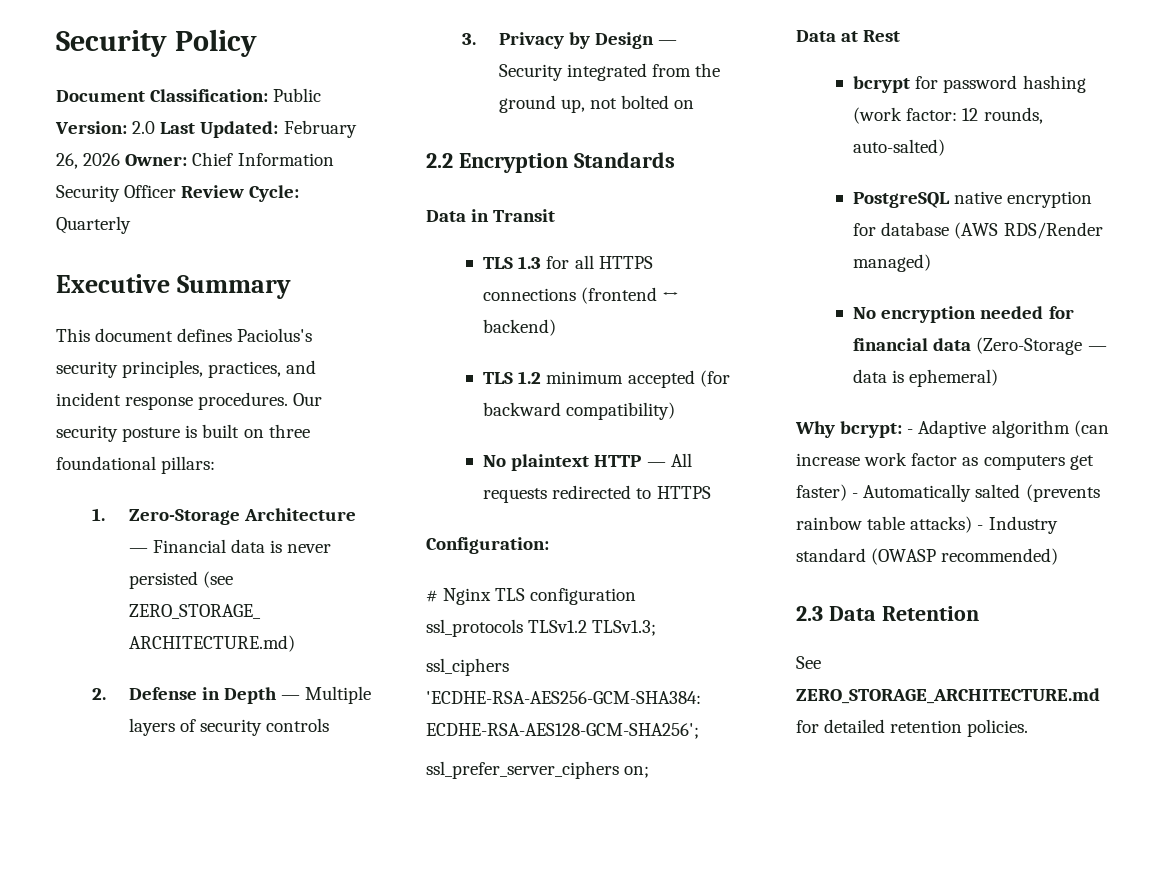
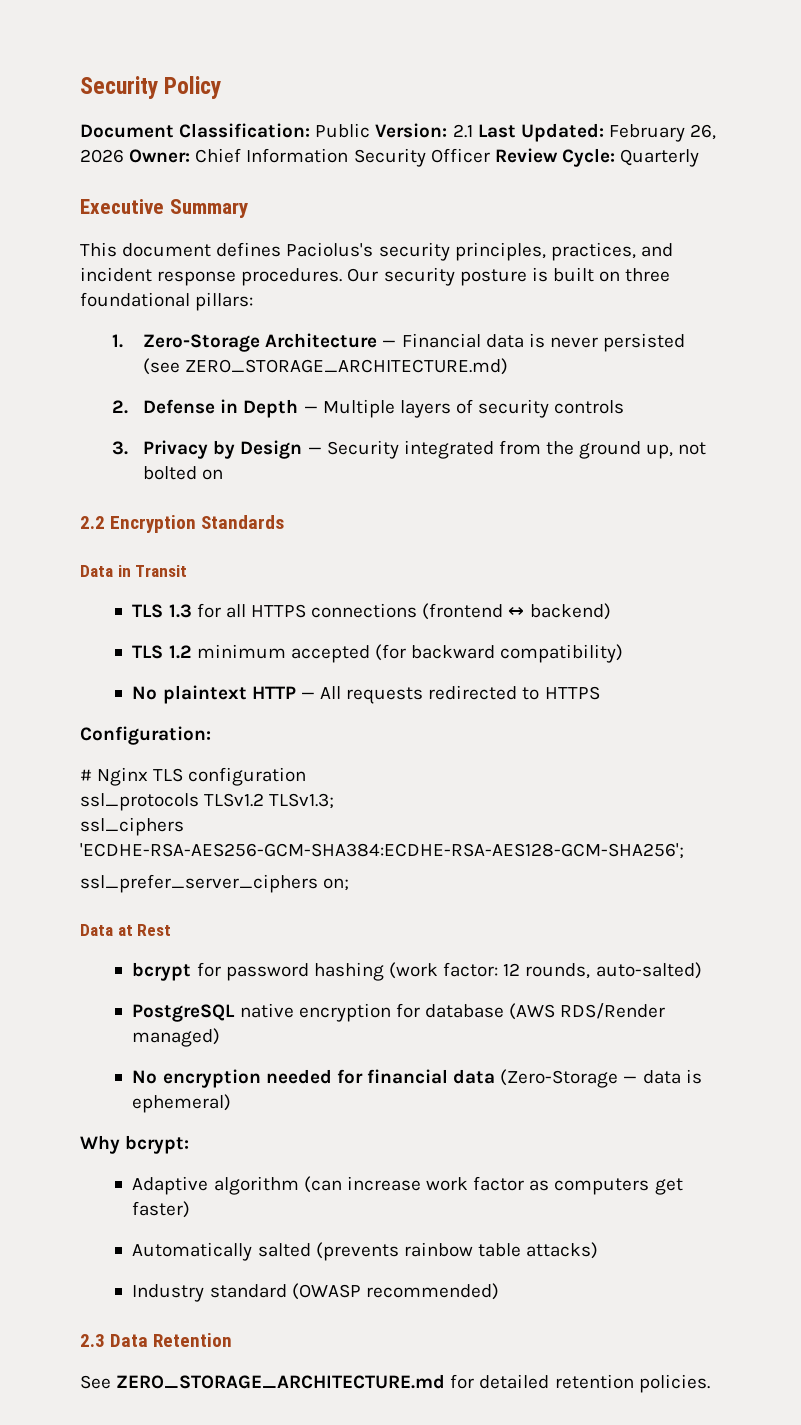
- Document Classification: Public Version: 2.0 Last Updated: February 26, 2026 Owner: Chief Information Security Officer Review Cycle: Quarterly
+ Document Classification: Public Version: 2.1 Last Updated: February 26, 2026 Owner: Chief Information Security Officer Review Cycle: Quarterly
- Why bcrypt: - Adaptive algorithm (can increase work factor as computers get faster) - Automatically salted (prevents rainbow table attacks) - Industry standard (OWASP recommended)
+ Why bcrypt:
+ Adaptive algorithm (can increase work factor as computers get faster)
+ Automatically salted (prevents rainbow table attacks)
+ Industry standard (OWASP recommended)

